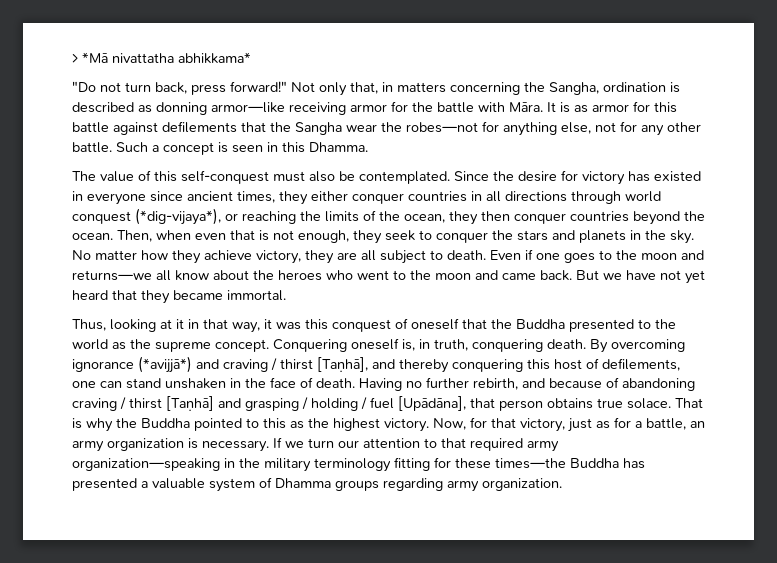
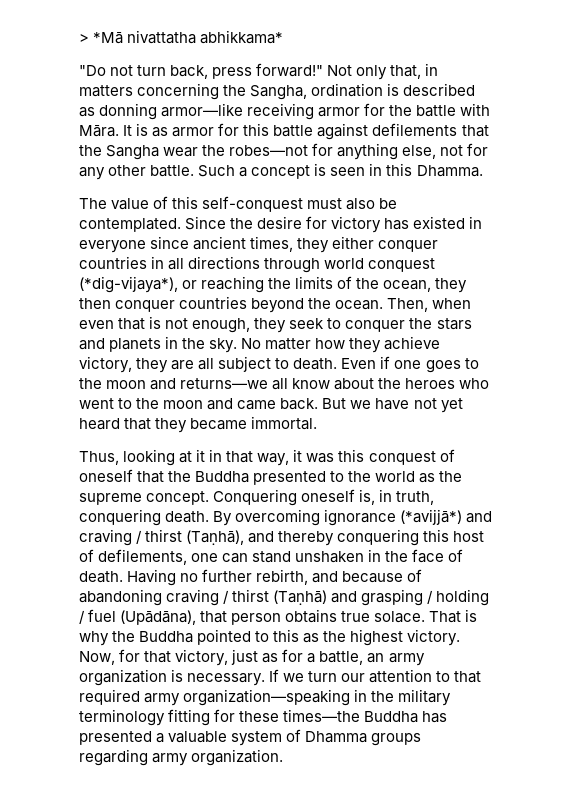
- By overcoming ignorance (*avijjā*) and craving / thirst [Taṇhā], and thereby conquering this host of defilements, one can stand unshaken in the face of death.
+ By overcoming ignorance (*avijjā*) and craving / thirst (Taṇhā), and thereby conquering this host of defilements, one can stand unshaken in the face of death.
- Having no further rebirth, and because of abandoning craving / thirst [Taṇhā] and grasping / holding / fuel [Upādāna], that person obtains true solace.
+ Having no further rebirth, and because of abandoning craving / thirst (Taṇhā) and grasping / holding / fuel (Upādāna), that person obtains true solace.

